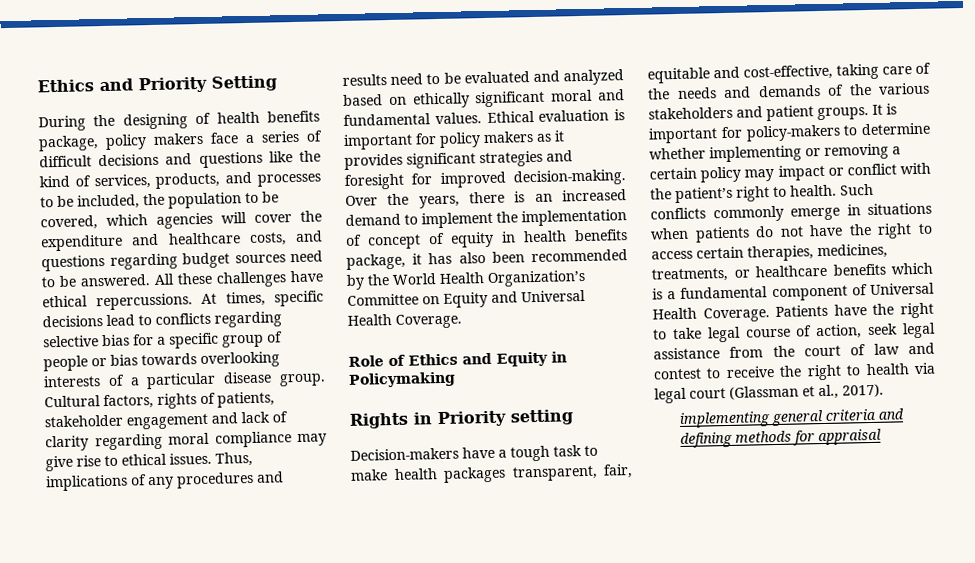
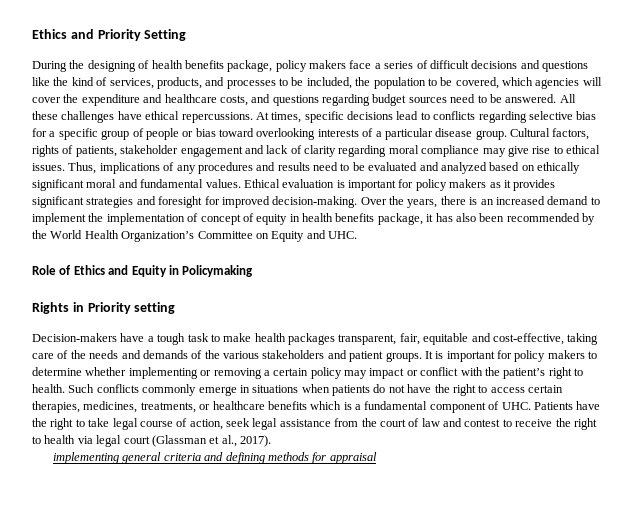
- At times, specific decisions lead to conflicts regarding selective bias for a specific group of people or bias towards overlooking interests of a particular disease group.
+ At times, specific decisions lead to conflicts regarding selective bias for a specific group of people or bias toward overlooking interests of a particular disease group.
- Over the years, there is an increased demand to implement the implementation of concept of equity in health benefits package, it has also been recommended by the World Health Organization’s Committee on Equity and Universal Health Coverage.
+ Over the years, there is an increased demand to implement the implementation of concept of equity in health benefits package, it has also been recommended by the World Health Organization’s Committee on Equity and UHC.
- It is important for policy-makers to determine whether implementing or removing a certain policy may impact or conflict with the patient’s right to health.
+ It is important for policy makers to determine whether implementing or removing a certain policy may impact or conflict with the patient’s right to health.
- Such conflicts commonly emerge in situations when patients do not have the right to access certain therapies, medicines, treatments, or healthcare benefits which is a fundamental component of Universal Health Coverage. Patients have the right to take legal course of action, seek legal assistance from the court of law and contest to receive the right to health via legal court (Glassman et al., 2017).
+ Such conflicts commonly emerge in situations when patients do not have the right to access certain therapies, medicines, treatments, or healthcare benefits which is a fundamental component of UHC. Patients have the right to take legal course of action, seek legal assistance from the court of law and contest to receive the right to health via legal court (Glassman et al., 2017).

